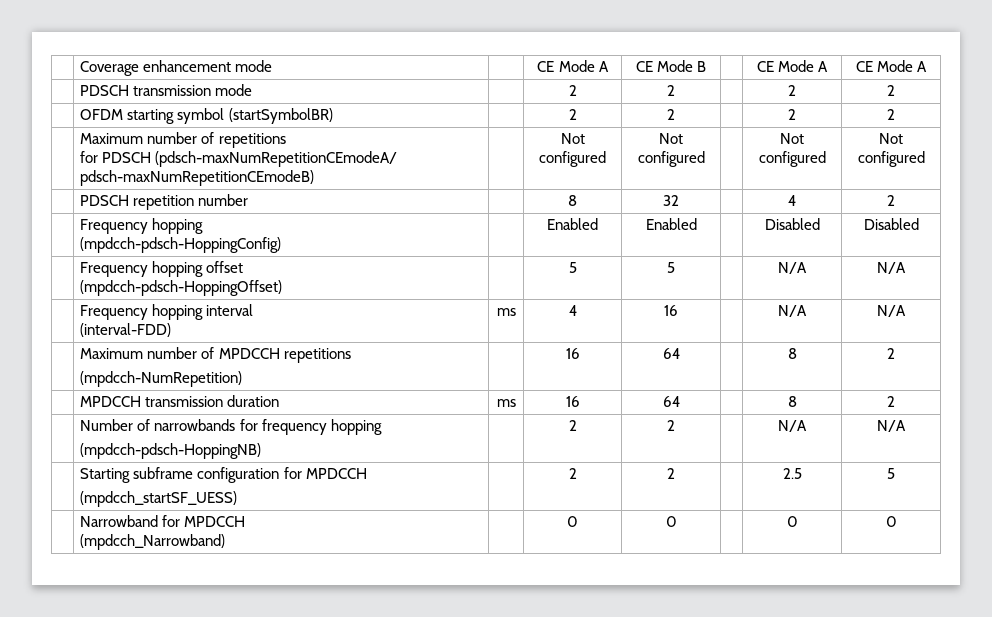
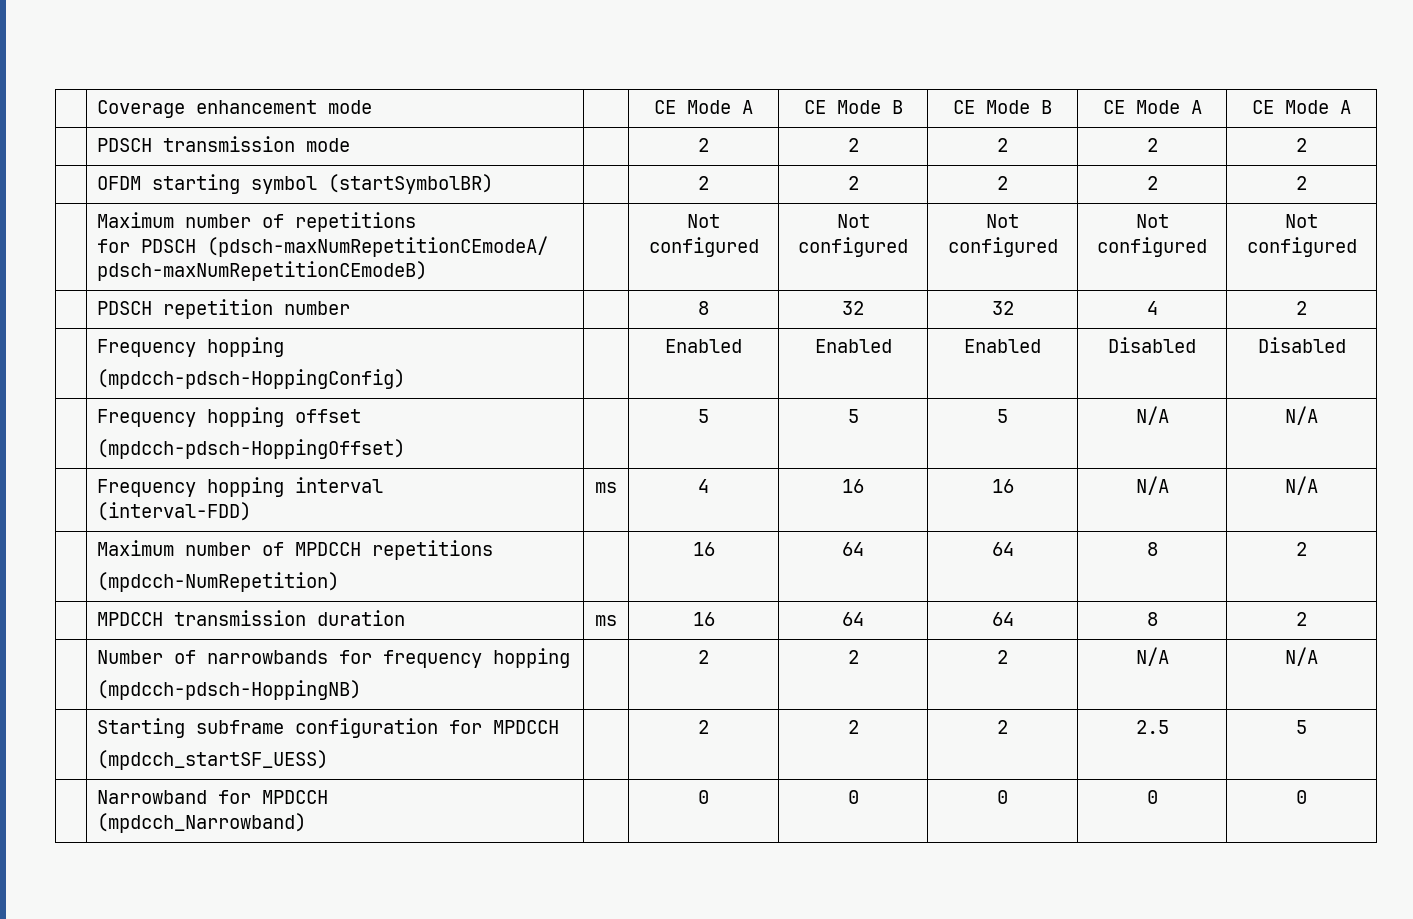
- | Coverage enhancement mode | | CE Mode A | CE Mode B | | CE Mode A | CE Mode A
+ | Coverage enhancement mode | | CE Mode A | CE Mode B | CE Mode B | CE Mode A | CE Mode A
- | PDSCH transmission mode | | 2 | 2 | | 2 | 2
+ | PDSCH transmission mode | | 2 | 2 | 2 | 2 | 2
- | OFDM starting symbol (startSymbolBR) | | 2 | 2 | | 2 | 2
+ | OFDM starting symbol (startSymbolBR) | | 2 | 2 | 2 | 2 | 2
  | Maximum number of repetitions
- for PDSCH (pdsch-maxNumRepetitionCEmodeA/ pdsch-maxNumRepetitionCEmodeB) | | Not configured | Not configured | | Not configured | Not configured
+ for PDSCH (pdsch-maxNumRepetitionCEmodeA/ pdsch-maxNumRepetitionCEmodeB) | | Not configured | Not configured | Not configured | Not configured | Not configured
- | PDSCH repetition number | | 8 | 32 | | 4 | 2
+ | PDSCH repetition number | | 8 | 32 | 32 | 4 | 2
  | Frequency hopping
- (mpdcch-pdsch-HoppingConfig) | | Enabled | Enabled | | Disabled | Disabled
+ (mpdcch-pdsch-HoppingConfig) | | Enabled | Enabled | Enabled | Disabled | Disabled
  | Frequency hopping offset
- (mpdcch-pdsch-HoppingOffset) | | 5 | 5 | | N/A | N/A
+ (mpdcch-pdsch-HoppingOffset) | | 5 | 5 | 5 | N/A | N/A
  | Frequency hopping interval
- (interval-FDD) | ms | 4 | 16 | | N/A | N/A
+ (interval-FDD) | ms | 4 | 16 | 16 | N/A | N/A
  | Maximum number of MPDCCH repetitions
- (mpdcch-NumRepetition) | | 16 | 64 | | 8 | 2
+ (mpdcch-NumRepetition) | | 16 | 64 | 64 | 8 | 2
- | MPDCCH transmission duration | ms | 16 | 64 | | 8 | 2
+ | MPDCCH transmission duration | ms | 16 | 64 | 64 | 8 | 2
  | Number of narrowbands for frequency hopping
- (mpdcch-pdsch-HoppingNB) | | 2 | 2 | | N/A | N/A
+ (mpdcch-pdsch-HoppingNB) | | 2 | 2 | 2 | N/A | N/A
  | Starting subframe configuration for MPDCCH
- (mpdcch_startSF_UESS) | | 2 | 2 | | 2.5 | 5
+ (mpdcch_startSF_UESS) | | 2 | 2 | 2 | 2.5 | 5
  | Narrowband for MPDCCH
- (mpdcch_Narrowband) | | 0 | 0 | | 0 | 0
+ (mpdcch_Narrowband) | | 0 | 0 | 0 | 0 | 0

